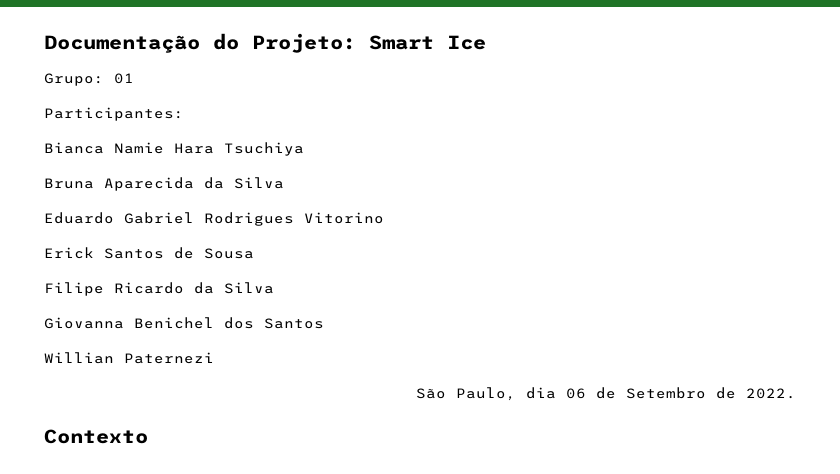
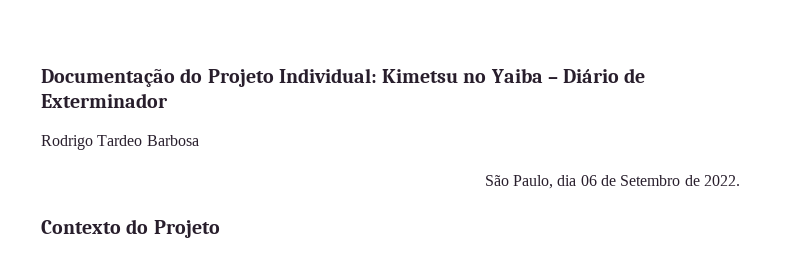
- Documentação do Projeto: Smart Ice
- Grupo: 01
- Participantes:
- Bianca Namie Hara Tsuchiya
- Bruna Aparecida da Silva
- Eduardo Gabriel Rodrigues Vitorino
- Erick Santos de Sousa
- Filipe Ricardo da Silva
- Giovanna Benichel dos Santos
- Willian Paternezi
+ Documentação do Projeto Individual: Kimetsu no Yaiba – Diário de Exterminador
+ Rodrigo Tardeo Barbosa
- Contexto
+ Contexto do Projeto

